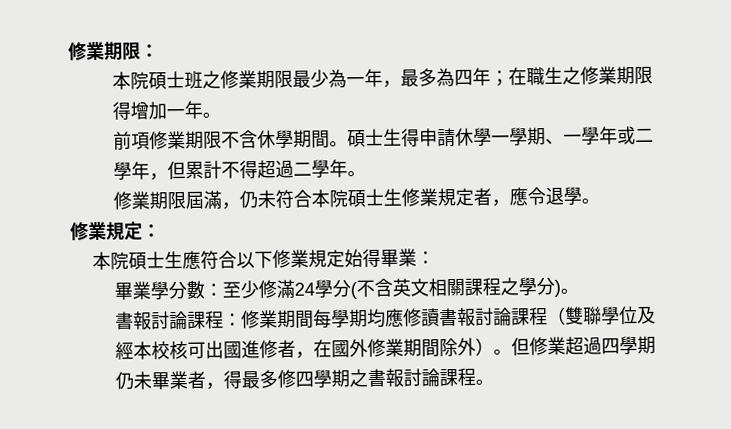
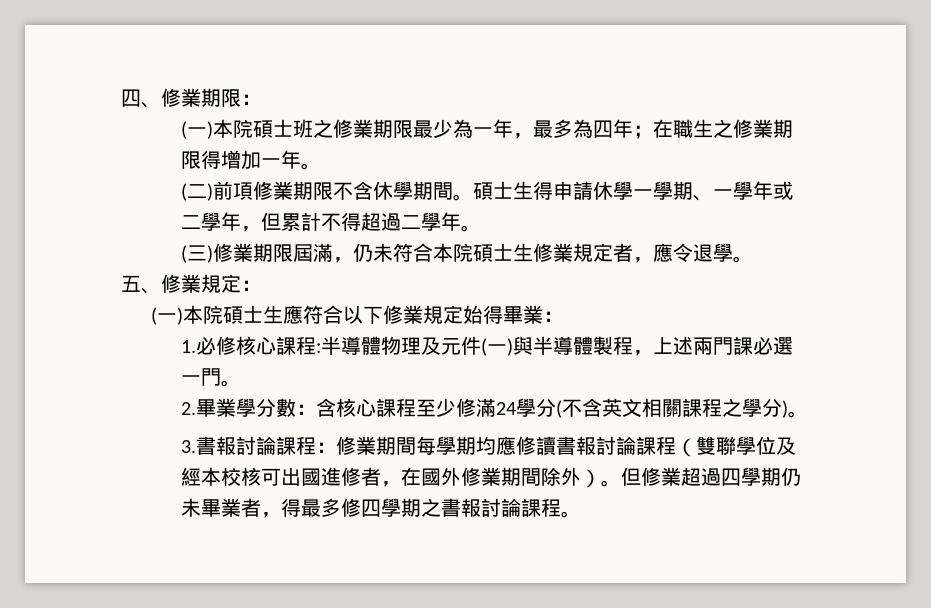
- 修業期限：
+ 四、修業期限：
- 本院碩士班之修業期限最少為一年，最多為四年；在職生之修業期限得增加一年。
+ (一)本院碩士班之修業期限最少為一年，最多為四年；在職生之修業期限得增加一年。
- 前項修業期限不含休學期間。
+ (二)前項修業期限不含休學期間。
- 修業期限屆滿，仍未符合本院碩士生修業規定者，應令退學。
+ (三)修業期限屆滿，仍未符合本院碩士生修業規定者，應令退學。
- 修業規定：
+ 五、修業規定：
- 本院碩士生應符合以下修業規定始得畢業：
+ (一)本院碩士生應符合以下修業規定始得畢業：
- 畢業學分數：至少修滿24學分(不含英文相關課程之學分)。
+ 1.必修核心課程:半導體物理及元件(一)與半導體製程，上述兩門課必選一門。
+ 2.畢業學分數：含核心課程至少修滿24學分(不含英文相關課程之學分)。
- 書報討論課程：修業期間每學期均應修讀書報討論課程（雙聯學位及經本校核可出國進修者，在國外修業期間除外）。
+ 3.書報討論課程：修業期間每學期均應修讀書報討論課程（雙聯學位及經本校核可出國進修者，在國外修業期間除外）。

